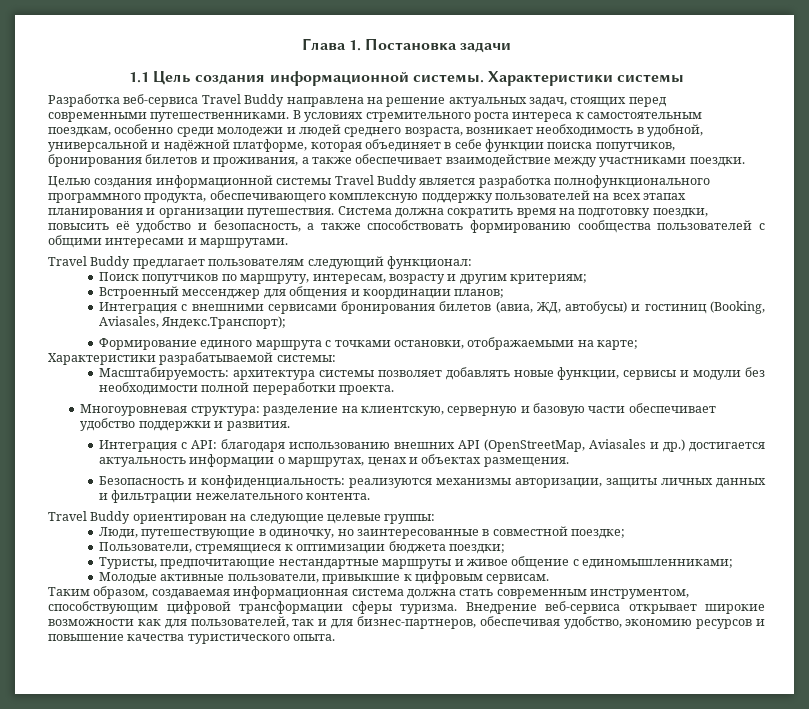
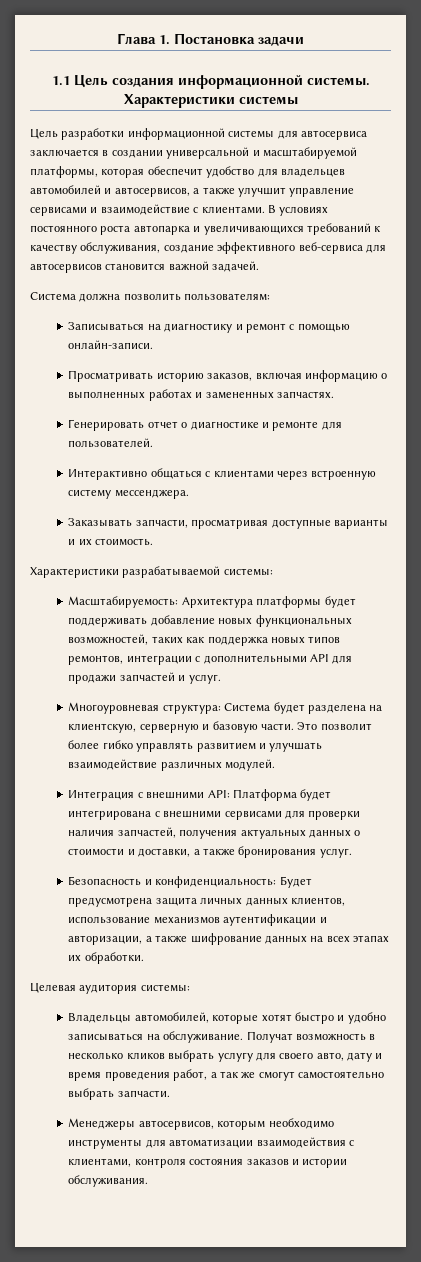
- Разработка веб-сервиса Travel Buddy направлена на решение актуальных задач, стоящих перед современными путешественниками. В условиях стремительного роста интереса к самостоятельным поездкам, особенно среди молодежи и людей среднего возраста, возникает необходимость в удобной, универсальной и надёжной платформе, которая объединяет в себе функции поиска попутчиков, бронирования билетов и проживания, а также обеспечивает взаимодействие между участниками поездки.
- Целью создания информационной системы Travel Buddy является разработка полнофункционального программного продукта, обеспечивающего комплексную поддержку пользователей на всех этапах планирования и организации путешествия. Система должна сократить время на подготовку поездки, повысить её удобство и безопасность, а также способствовать формированию сообщества пользователей с общими интересами и маршрутами.
- Travel Buddy предлагает пользователям следующий функционал:
- Поиск попутчиков по маршруту, интересам, возрасту и другим критериям;
- Встроенный мессенджер для общения и координации планов;
- Интеграция с внешними сервисами бронирования билетов (авиа, ЖД, автобусы) и гостиниц (Booking, Aviasales, Яндекс.Транспорт);
- Формирование единого маршрута с точками остановки, отображаемыми на карте;
+ Цель разработки информационной системы для автосервиса заключается в создании универсальной и масштабируемой платформы, которая обеспечит удобство для владельцев автомобилей и автосервисов, а также улучшит управление сервисами и взаимодействие с клиентами. В условиях постоянного роста автопарка и увеличивающихся требований к качеству обслуживания, создание эффективного веб-сервиса для автосервисов становится важной задачей.
+ Система должна позволить пользователям:
+ Записываться на диагностику и ремонт с помощью онлайн-записи.
+ Просматривать историю заказов, включая информацию о выполненных работах и замененных запчастях.
+ Генерировать отчет о диагностике и ремонте для пользователей.
+ Интерактивно общаться с клиентами через встроенную систему мессенджера.
+ Заказывать запчасти, просматривая доступные варианты и их стоимость.
  Характеристики разрабатываемой системы:
- Масштабируемость: архитектура системы позволяет добавлять новые функции, сервисы и модули без необходимости полной переработки проекта.
+ Масштабируемость: Архитектура платформы будет поддерживать добавление новых функциональных возможностей, таких как поддержка новых типов ремонтов, интеграции с дополнительными API для продажи запчастей и услуг.
- Многоуровневая структура: разделение на клиентскую, серверную и базовую части обеспечивает удобство поддержки и развития.
- Интеграция с API: благодаря использованию внешних API (OpenStreetMap, Aviasales и др.) достигается актуальность информации о маршрутах, ценах и объектах размещения.
- Безопасность и конфиденциальность: реализуются механизмы авторизации, защиты личных данных и фильтрации нежелательного контента.
- Travel Buddy ориентирован на следующие целевые группы:
- Люди, путешествующие в одиночку, но заинтересованные в совместной поездке;
- Пользователи, стремящиеся к оптимизации бюджета поездки;
- Туристы, предпочитающие нестандартные маршруты и живое общение с единомышленниками;
- Молодые активные пользователи, привыкшие к цифровым сервисам.
- Таким образом, создаваемая информационная система должна стать современным инструментом, способствующим цифровой трансформации сферы туризма. Внедрение веб-сервиса открывает широкие возможности как для пользователей, так и для бизнес-партнеров, обеспечивая удобство, экономию ресурсов и повышение качества туристического опыта.
+ Многоуровневая структура: Система будет разделена на клиентскую, серверную и базовую части. Это позволит более гибко управлять развитием и улучшать взаимодействие различных модулей.
+ Интеграция с внешними API: Платформа будет интегрирована с внешними сервисами для проверки наличия запчастей, получения актуальных данных о стоимости и доставки, а также бронирования услуг.
+ Безопасность и конфиденциальность: Будет предусмотрена защита личных данных клиентов, использование механизмов аутентификации и авторизации, а также шифрование данных на всех этапах их обработки.
+ Целевая аудитория системы:
+ Владельцы автомобилей, которые хотят быстро и удобно записываться на обслуживание. Получат возможность в несколько кликов выбрать услугу для своего авто, дату и время проведения работ, а так же смогут самостоятельно выбрать запчасти.
+ Менеджеры автосервисов, которым необходимо инструменты для автоматизации взаимодействия с клиентами, контроля состояния заказов и истории обслуживания.

